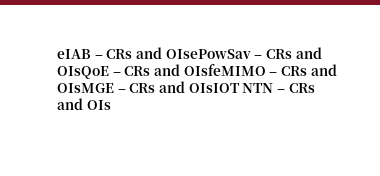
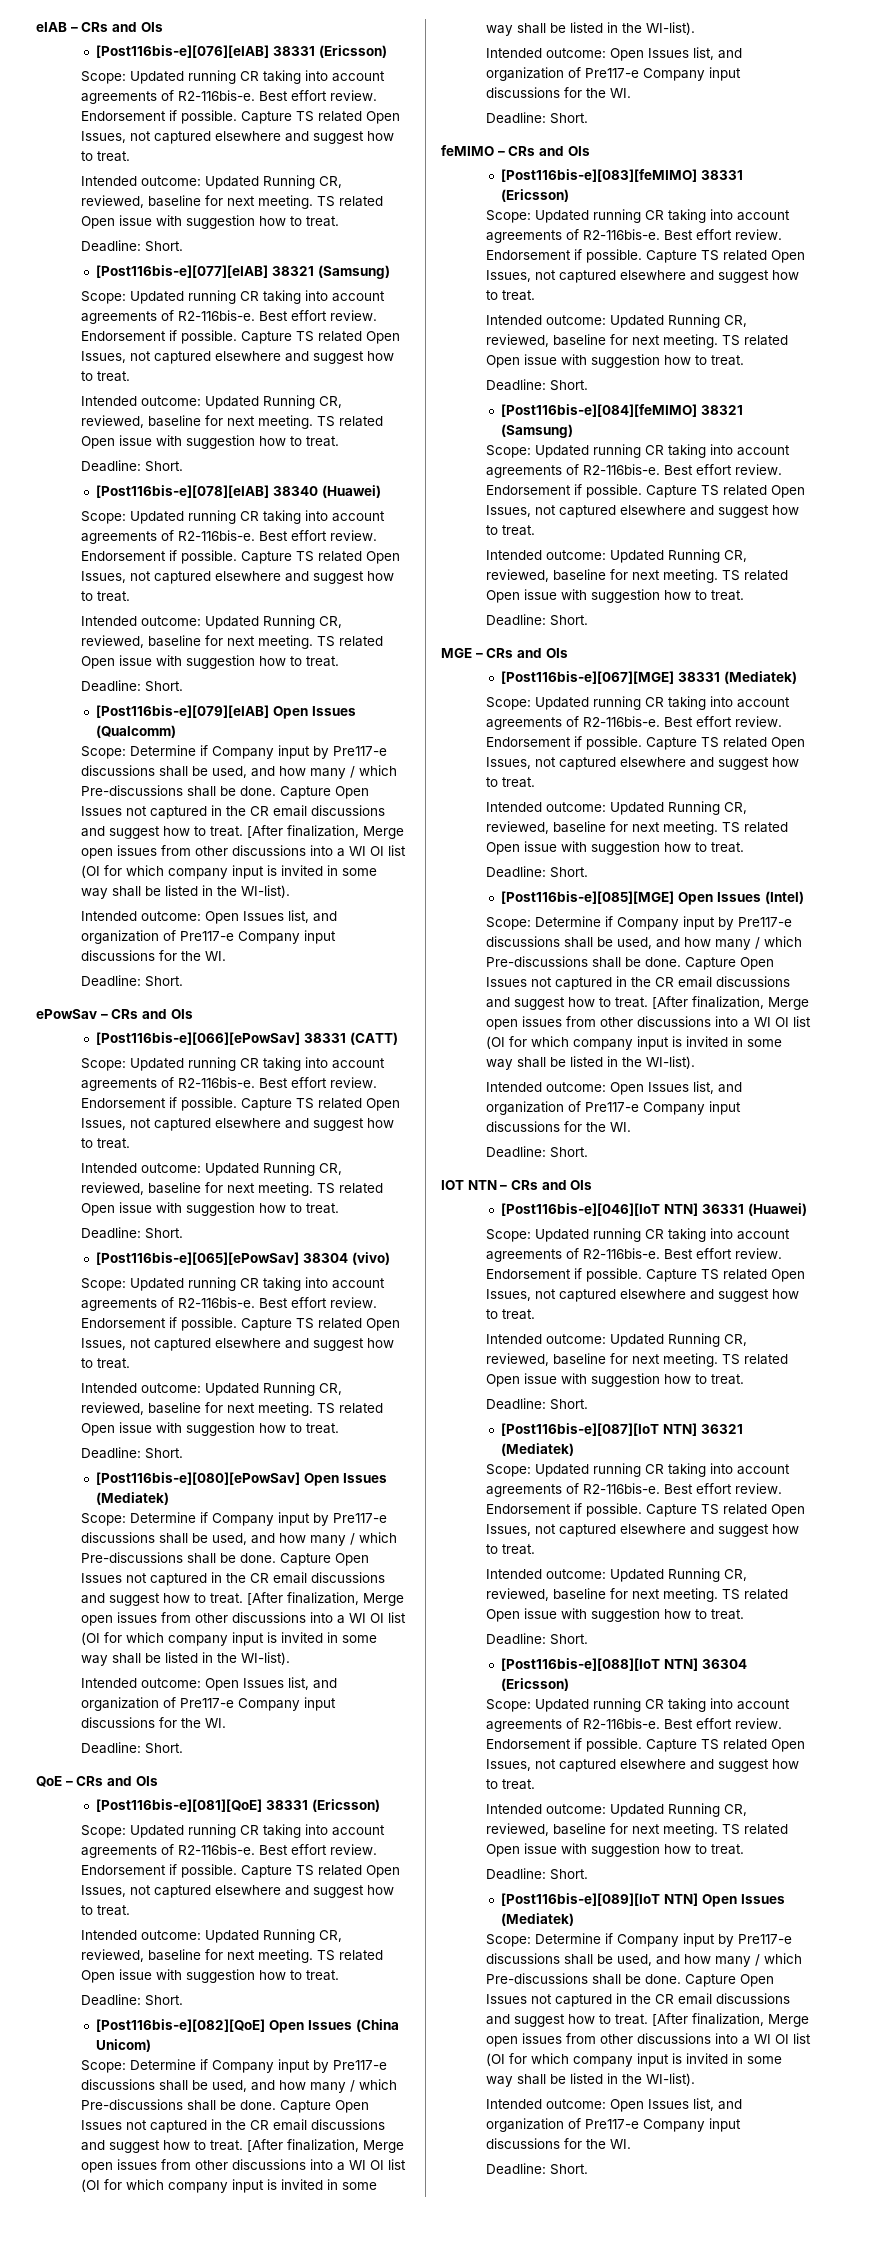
- eIAB – CRs and OIsePowSav – CRs and OIsQoE – CRs and OIsfeMIMO – CRs and OIsMGE – CRs and OIsIOT NTN – CRs and OIs
+ eIAB – CRs and OIs
+ [Post116bis-e][076][eIAB] 38331 (Ericsson)
+ Scope: Updated running CR taking into account agreements of R2-116bis-e. Best effort review. Endorsement if possible. Capture TS related Open Issues, not captured elsewhere and suggest how to treat.
+ Intended outcome: Updated Running CR, reviewed, baseline for next meeting. TS related Open issue with suggestion how to treat.
+ Deadline: Short.
+ [Post116bis-e][077][eIAB] 38321 (Samsung)
+ Scope: Updated running CR taking into account agreements of R2-116bis-e. Best effort review. Endorsement if possible. Capture TS related Open Issues, not captured elsewhere and suggest how to treat.
+ Intended outcome: Updated Running CR, reviewed, baseline for next meeting. TS related Open issue with suggestion how to treat.
+ Deadline: Short.
+ [Post116bis-e][078][eIAB] 38340 (Huawei)
+ Scope: Updated running CR taking into account agreements of R2-116bis-e. Best effort review. Endorsement if possible. Capture TS related Open Issues, not captured elsewhere and suggest how to treat.
+ Intended outcome: Updated Running CR, reviewed, baseline for next meeting. TS related Open issue with suggestion how to treat.
+ Deadline: Short.
+ [Post116bis-e][079][eIAB] Open Issues (Qualcomm)
+ Scope: Determine if Company input by Pre117-e discussions shall be used, and how many / which Pre-discussions shall be done. Capture Open Issues not captured in the CR email discussions and suggest how to treat. [After finalization, Merge open issues from other discussions into a WI OI list (OI for which company input is invited in some way shall be listed in the WI-list).
+ Intended outcome: Open Issues list, and organization of Pre117-e Company input discussions for the WI.
+ Deadline: Short.
+ ePowSav – CRs and OIs
+ [Post116bis-e][066][ePowSav] 38331 (CATT)
+ Scope: Updated running CR taking into account agreements of R2-116bis-e. Best effort review. Endorsement if possible. Capture TS related Open Issues, not captured elsewhere and suggest how to treat.
+ Intended outcome: Updated Running CR, reviewed, baseline for next meeting. TS related Open issue with suggestion how to treat.
+ Deadline: Short.
+ [Post116bis-e][065][ePowSav] 38304 (vivo)
+ Scope: Updated running CR taking into account agreements of R2-116bis-e. Best effort review. Endorsement if possible. Capture TS related Open Issues, not captured elsewhere and suggest how to treat.
+ Intended outcome: Updated Running CR, reviewed, baseline for next meeting. TS related Open issue with suggestion how to treat.
+ Deadline: Short.
+ [Post116bis-e][080][ePowSav] Open Issues (Mediatek)
+ Scope: Determine if Company input by Pre117-e discussions shall be used, and how many / which Pre-discussions shall be done. Capture Open Issues not captured in the CR email discussions and suggest how to treat. [After finalization, Merge open issues from other discussions into a WI OI list (OI for which company input is invited in some way shall be listed in the WI-list).
+ Intended outcome: Open Issues list, and organization of Pre117-e Company input discussions for the WI.
+ Deadline: Short.
+ QoE – CRs and OIs
+ [Post116bis-e][081][QoE] 38331 (Ericsson)
+ Scope: Updated running CR taking into account agreements of R2-116bis-e. Best effort review. Endorsement if possible. Capture TS related Open Issues, not captured elsewhere and suggest how to treat.
+ Intended outcome: Updated Running CR, reviewed, baseline for next meeting. TS related Open issue with suggestion how to treat.
+ Deadline: Short.
+ [Post116bis-e][082][QoE] Open Issues (China Unicom)
+ Scope: Determine if Company input by Pre117-e discussions shall be used, and how many / which Pre-discussions shall be done. Capture Open Issues not captured in the CR email discussions and suggest how to treat. [After finalization, Merge open issues from other discussions into a WI OI list (OI for which company input is invited in some way shall be listed in the WI-list).
+ Intended outcome: Open Issues list, and organization of Pre117-e Company input discussions for the WI.
+ Deadline: Short.
+ feMIMO – CRs and OIs
+ [Post116bis-e][083][feMIMO] 38331 (Ericsson)
+ Scope: Updated running CR taking into account agreements of R2-116bis-e. Best effort review. Endorsement if possible. Capture TS related Open Issues, not captured elsewhere and suggest how to treat.
+ Intended outcome: Updated Running CR, reviewed, baseline for next meeting. TS related Open issue with suggestion how to treat.
+ Deadline: Short.
+ [Post116bis-e][084][feMIMO] 38321 (Samsung)
+ Scope: Updated running CR taking into account agreements of R2-116bis-e. Best effort review. Endorsement if possible. Capture TS related Open Issues, not captured elsewhere and suggest how to treat.
+ Intended outcome: Updated Running CR, reviewed, baseline for next meeting. TS related Open issue with suggestion how to treat.
+ Deadline: Short.
+ MGE – CRs and OIs
+ [Post116bis-e][067][MGE] 38331 (Mediatek)
+ Scope: Updated running CR taking into account agreements of R2-116bis-e. Best effort review. Endorsement if possible. Capture TS related Open Issues, not captured elsewhere and suggest how to treat.
+ Intended outcome: Updated Running CR, reviewed, baseline for next meeting. TS related Open issue with suggestion how to treat.
+ Deadline: Short.
+ [Post116bis-e][085][MGE] Open Issues (Intel)
+ Scope: Determine if Company input by Pre117-e discussions shall be used, and how many / which Pre-discussions shall be done. Capture Open Issues not captured in the CR email discussions and suggest how to treat. [After finalization, Merge open issues from other discussions into a WI OI list (OI for which company input is invited in some way shall be listed in the WI-list).
+ Intended outcome: Open Issues list, and organization of Pre117-e Company input discussions for the WI.
+ Deadline: Short.
+ IOT NTN – CRs and OIs
+ [Post116bis-e][046][IoT NTN] 36331 (Huawei)
+ Scope: Updated running CR taking into account agreements of R2-116bis-e. Best effort review. Endorsement if possible. Capture TS related Open Issues, not captured elsewhere and suggest how to treat.
+ Intended outcome: Updated Running CR, reviewed, baseline for next meeting. TS related Open issue with suggestion how to treat.
+ Deadline: Short.
+ [Post116bis-e][087][IoT NTN] 36321 (Mediatek)
+ Scope: Updated running CR taking into account agreements of R2-116bis-e. Best effort review. Endorsement if possible. Capture TS related Open Issues, not captured elsewhere and suggest how to treat.
+ Intended outcome: Updated Running CR, reviewed, baseline for next meeting. TS related Open issue with suggestion how to treat.
+ Deadline: Short.
+ [Post116bis-e][088][IoT NTN] 36304 (Ericsson)
+ Scope: Updated running CR taking into account agreements of R2-116bis-e. Best effort review. Endorsement if possible. Capture TS related Open Issues, not captured elsewhere and suggest how to treat.
+ Intended outcome: Updated Running CR, reviewed, baseline for next meeting. TS related Open issue with suggestion how to treat.
+ Deadline: Short.
+ [Post116bis-e][089][IoT NTN] Open Issues (Mediatek)
+ Scope: Determine if Company input by Pre117-e discussions shall be used, and how many / which Pre-discussions shall be done. Capture Open Issues not captured in the CR email discussions and suggest how to treat. [After finalization, Merge open issues from other discussions into a WI OI list (OI for which company input is invited in some way shall be listed in the WI-list).
+ Intended outcome: Open Issues list, and organization of Pre117-e Company input discussions for the WI.
+ Deadline: Short.

